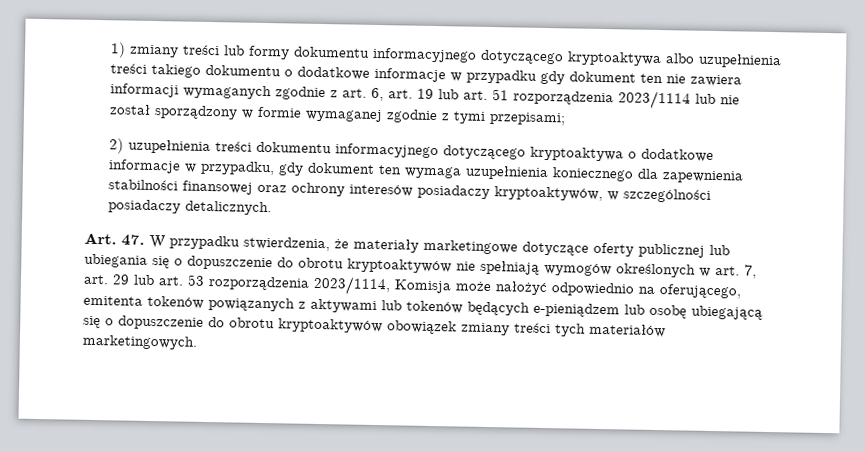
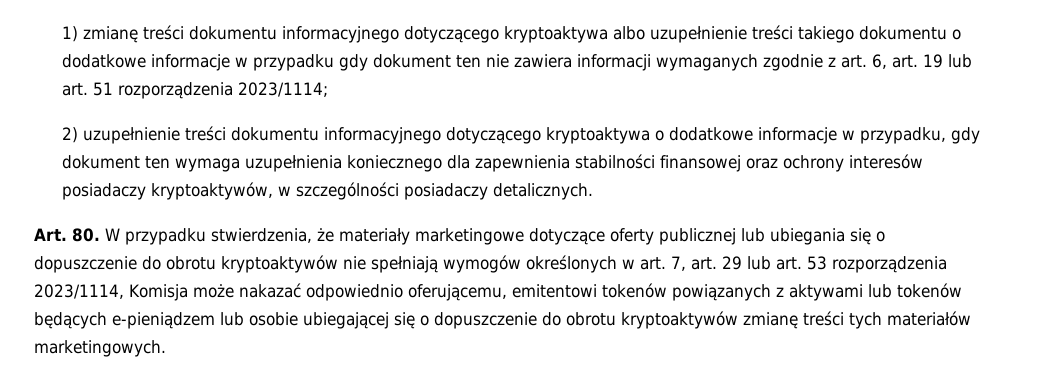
- 1) zmiany treści lub formy dokumentu informacyjnego dotyczącego kryptoaktywa albo uzupełnienia treści takiego dokumentu o dodatkowe informacje w przypadku gdy dokument ten nie zawiera informacji wymaganych zgodnie z art. 6, art. 19 lub art. 51 rozporządzenia 2023/1114 lub nie został sporządzony w formie wymaganej zgodnie z tymi przepisami;
+ 1) zmianę treści dokumentu informacyjnego dotyczącego kryptoaktywa albo uzupełnienie treści takiego dokumentu o dodatkowe informacje w przypadku gdy dokument ten nie zawiera informacji wymaganych zgodnie z art. 6, art. 19 lub art. 51 rozporządzenia 2023/1114;
- 2) uzupełnienia treści dokumentu informacyjnego dotyczącego kryptoaktywa o dodatkowe informacje w przypadku, gdy dokument ten wymaga uzupełnienia koniecznego dla zapewnienia stabilności finansowej oraz ochrony interesów posiadaczy kryptoaktywów, w szczególności posiadaczy detalicznych.
+ 2) uzupełnienie treści dokumentu informacyjnego dotyczącego kryptoaktywa o dodatkowe informacje w przypadku, gdy dokument ten wymaga uzupełnienia koniecznego dla zapewnienia stabilności finansowej oraz ochrony interesów posiadaczy kryptoaktywów, w szczególności posiadaczy detalicznych.
- Art. 47. W przypadku stwierdzenia, że materiały marketingowe dotyczące oferty publicznej lub ubiegania się o dopuszczenie do obrotu kryptoaktywów nie spełniają wymogów określonych w art. 7, art. 29 lub art. 53 rozporządzenia 2023/1114, Komisja może nałożyć odpowiednio na oferującego, emitenta tokenów powiązanych z aktywami lub tokenów będących e-pieniądzem lub osobę ubiegającą się o dopuszczenie do obrotu kryptoaktywów obowiązek zmiany treści tych materiałów marketingowych.
+ Art. 80. W przypadku stwierdzenia, że materiały marketingowe dotyczące oferty publicznej lub ubiegania się o dopuszczenie do obrotu kryptoaktywów nie spełniają wymogów określonych w art. 7, art. 29 lub art. 53 rozporządzenia 2023/1114, Komisja może nakazać odpowiednio oferującemu, emitentowi tokenów powiązanych z aktywami lub tokenów będących e-pieniądzem lub osobie ubiegającej się o dopuszczenie do obrotu kryptoaktywów zmianę treści tych materiałów marketingowych.

